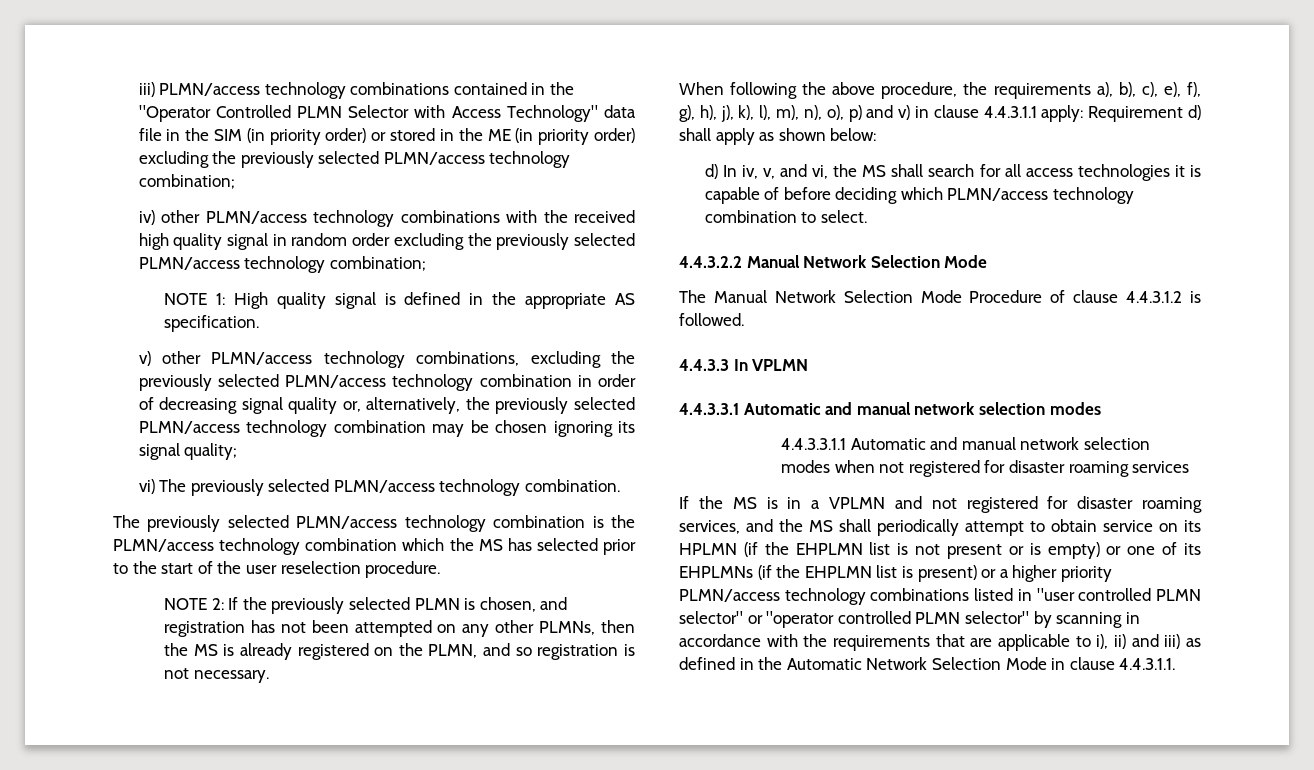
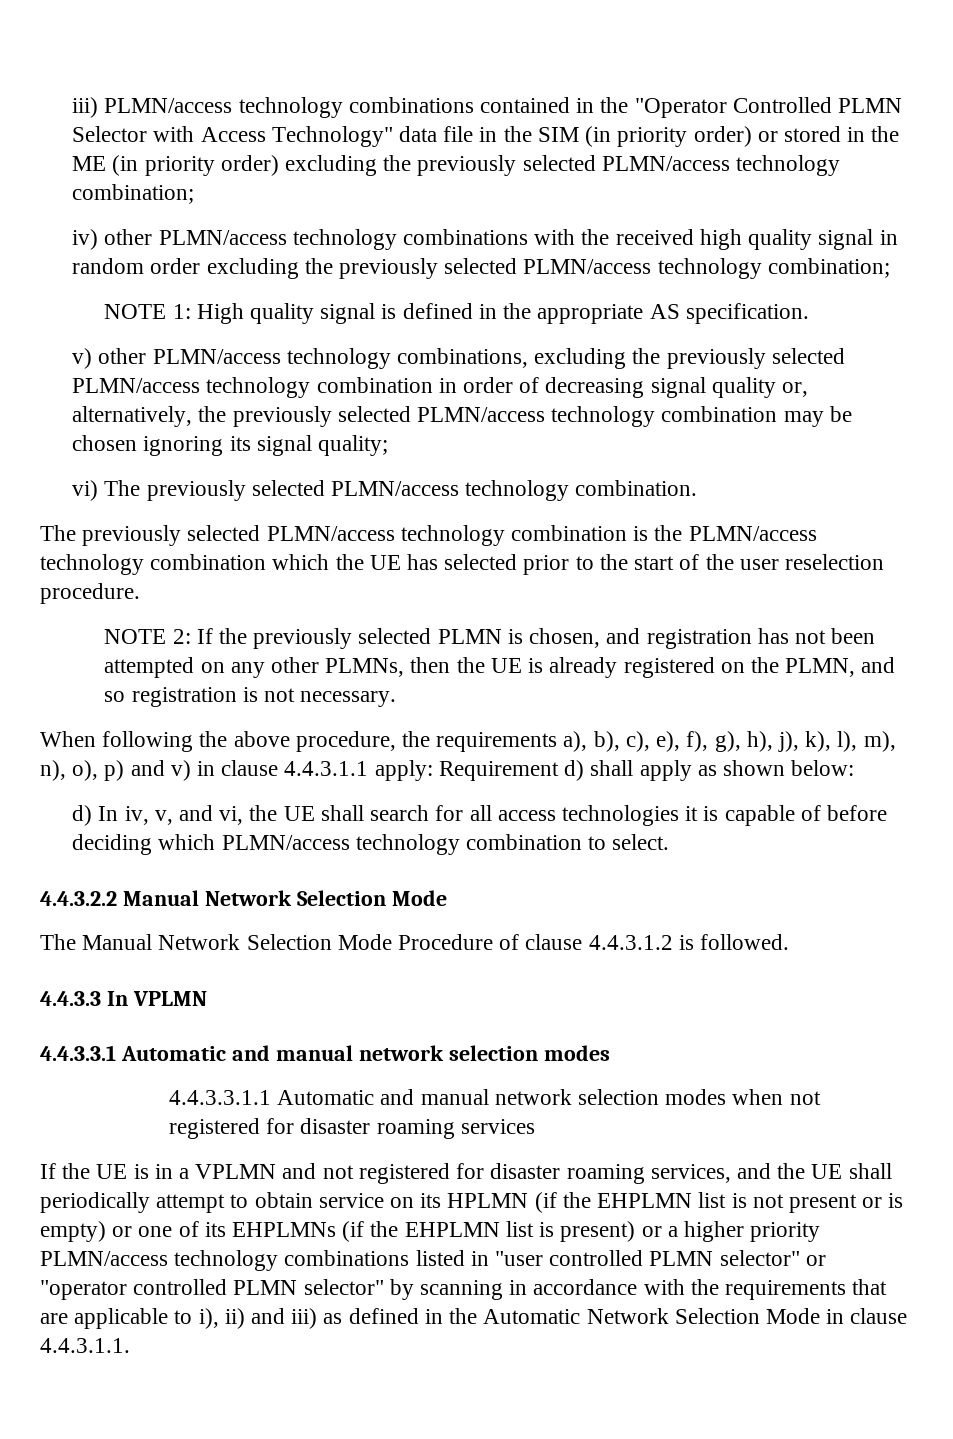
- The previously selected PLMN/access technology combination is the PLMN/access technology combination which the MS has selected prior to the start of the user reselection procedure.
+ The previously selected PLMN/access technology combination is the PLMN/access technology combination which the UE has selected prior to the start of the user reselection procedure.
- NOTE 2: If the previously selected PLMN is chosen, and registration has not been attempted on any other PLMNs, then the MS is already registered on the PLMN, and so registration is not necessary.
+ NOTE 2: If the previously selected PLMN is chosen, and registration has not been attempted on any other PLMNs, then the UE is already registered on the PLMN, and so registration is not necessary.
- d) In iv, v, and vi, the MS shall search for all access technologies it is capable of before deciding which PLMN/access technology combination to select.
+ d) In iv, v, and vi, the UE shall search for all access technologies it is capable of before deciding which PLMN/access technology combination to select.
- If the MS is in a VPLMN and not registered for disaster roaming services, and the MS shall periodically attempt to obtain service on its HPLMN (if the EHPLMN list is not present or is empty) or one of its EHPLMNs (if the EHPLMN list is present) or a higher priority PLMN/access technology combinations listed in "user controlled PLMN selector" or "operator controlled PLMN selector" by scanning in accordance with the requirements that are applicable to i), ii) and iii) as defined in the Automatic Network Selection Mode in clause 4.4.3.1.1.
+ If the UE is in a VPLMN and not registered for disaster roaming services, and the UE shall periodically attempt to obtain service on its HPLMN (if the EHPLMN list is not present or is empty) or one of its EHPLMNs (if the EHPLMN list is present) or a higher priority PLMN/access technology combinations listed in "user controlled PLMN selector" or "operator controlled PLMN selector" by scanning in accordance with the requirements that are applicable to i), ii) and iii) as defined in the Automatic Network Selection Mode in clause 4.4.3.1.1.

